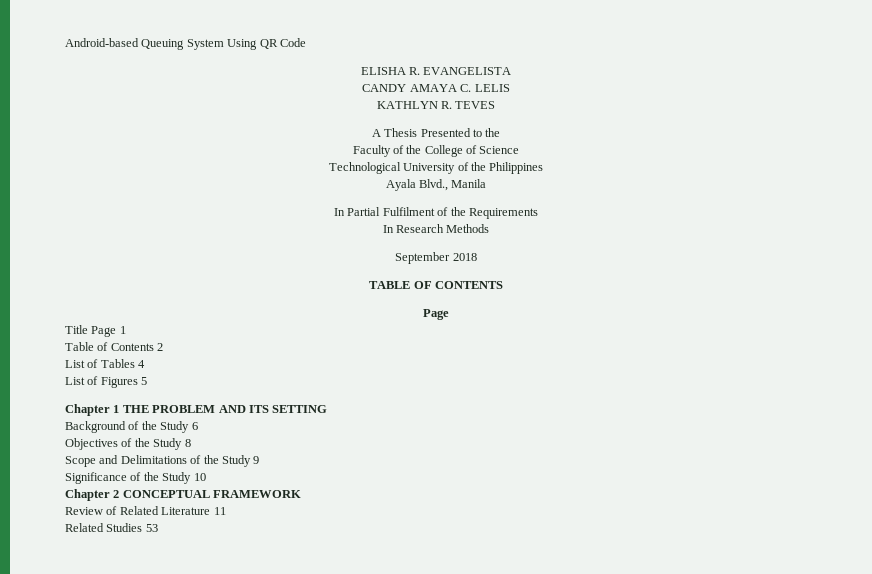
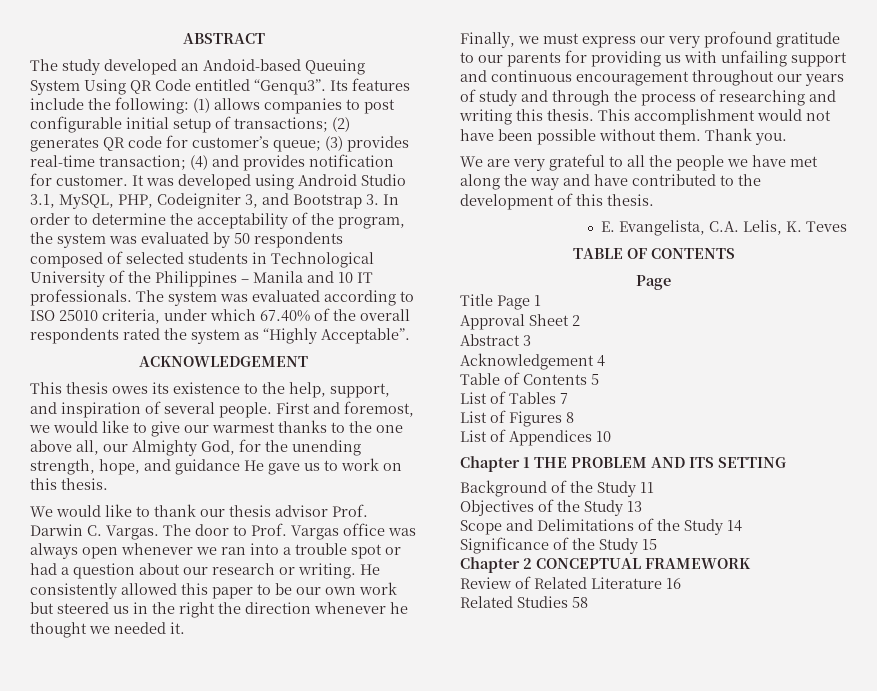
- Android-based Queuing System Using QR Code
- ELISHA R. EVANGELISTA
- CANDY AMAYA C. LELIS
- KATHLYN R. TEVES
- A Thesis Presented to the
- Faculty of the College of Science
- Technological University of the Philippines
- Ayala Blvd., Manila
- In Partial Fulfilment of the Requirements
- In Research Methods
- September 2018
+ ABSTRACT
+ The study developed an Andoid-based Queuing System Using QR Code entitled “Genqu3”. Its features include the following: (1) allows companies to post configurable initial setup of transactions; (2) generates QR code for customer’s queue; (3) provides real-time transaction; (4) and provides notification for customer. It was developed using Android Studio 3.1, MySQL, PHP, Codeigniter 3, and Bootstrap 3. In order to determine the acceptability of the program, the system was evaluated by 50 respondents composed of selected students in Technological University of the Philippines – Manila and 10 IT professionals. The system was evaluated according to ISO 25010 criteria, under which 67.40% of the overall respondents rated the system as “Highly Acceptable”.
+ ACKNOWLEDGEMENT
+ This thesis owes its existence to the help, support, and inspiration of several people. First and foremost, we would like to give our warmest thanks to the one above all, our Almighty God, for the unending strength, hope, and guidance He gave us to work on this thesis.
+ We would like to thank our thesis advisor Prof. Darwin C. Vargas. The door to Prof. Vargas office was always open whenever we ran into a trouble spot or had a question about our research or writing. He consistently allowed this paper to be our own work but steered us in the right the direction whenever he thought we needed it.
+ Finally, we must express our very profound gratitude to our parents for providing us with unfailing support and continuous encouragement throughout our years of study and through the process of researching and writing this thesis. This accomplishment would not have been possible without them. Thank you.
+ We are very grateful to all the people we have met along the way and have contributed to the development of this thesis.
+ E. Evangelista, C.A. Lelis, K. Teves
+ Approval Sheet 2
+ Abstract 3
+ Acknowledgement 4
- Table of Contents 2
+ Table of Contents 5
- List of Tables 4
+ List of Tables 7
- List of Figures 5
+ List of Figures 8
+ List of Appendices 10
- Background of the Study 6
+ Background of the Study 11
- Objectives of the Study 8
+ Objectives of the Study 13
- Scope and Delimitations of the Study 9
+ Scope and Delimitations of the Study 14
- Significance of the Study 10
+ Significance of the Study 15
- Review of Related Literature 11
+ Review of Related Literature 16
- Related Studies 53
+ Related Studies 58

